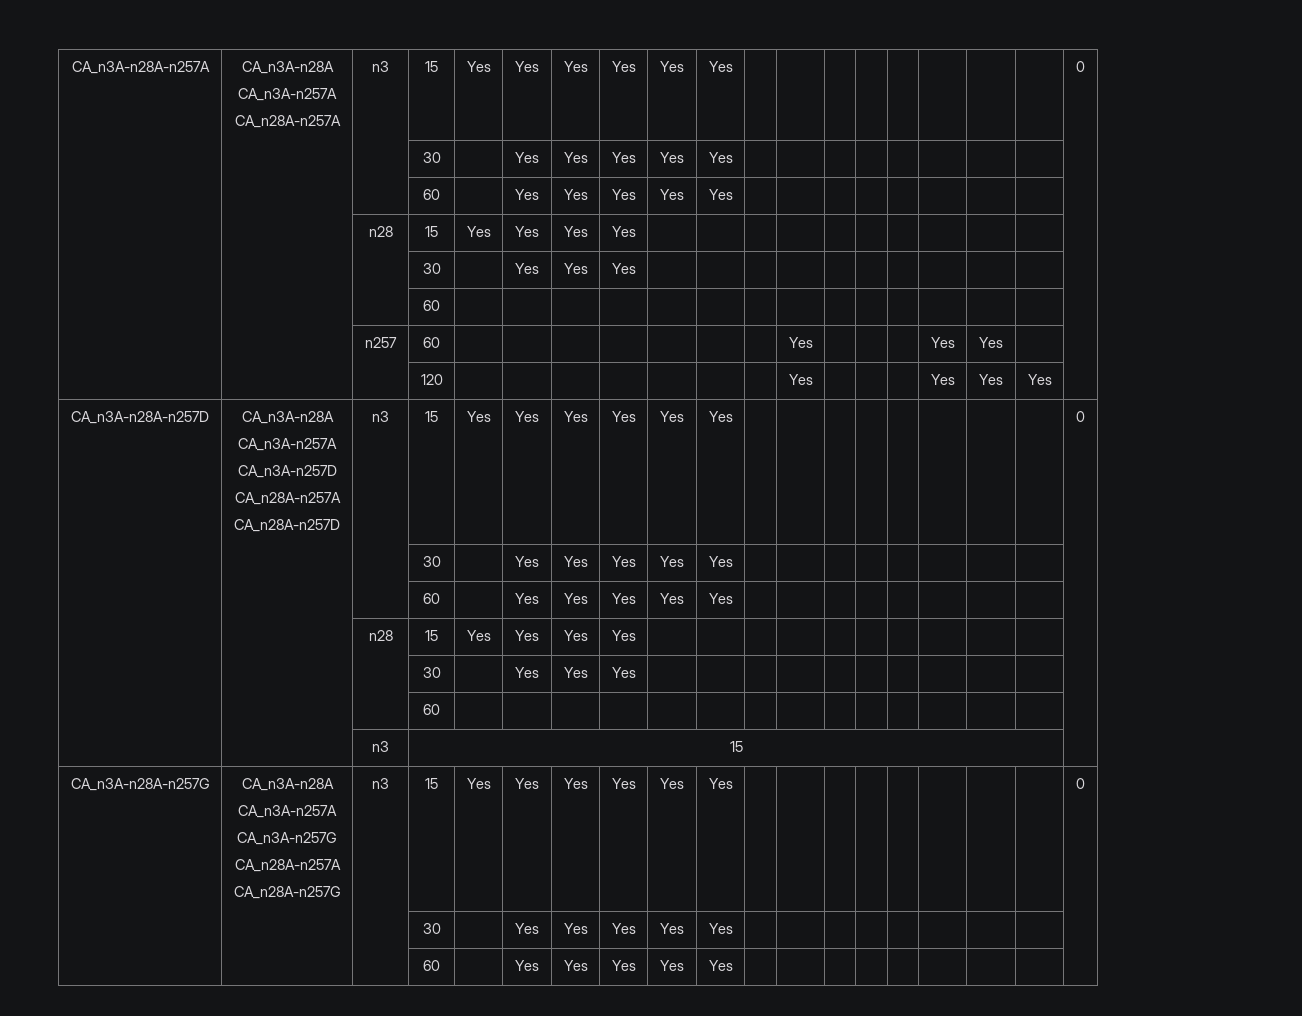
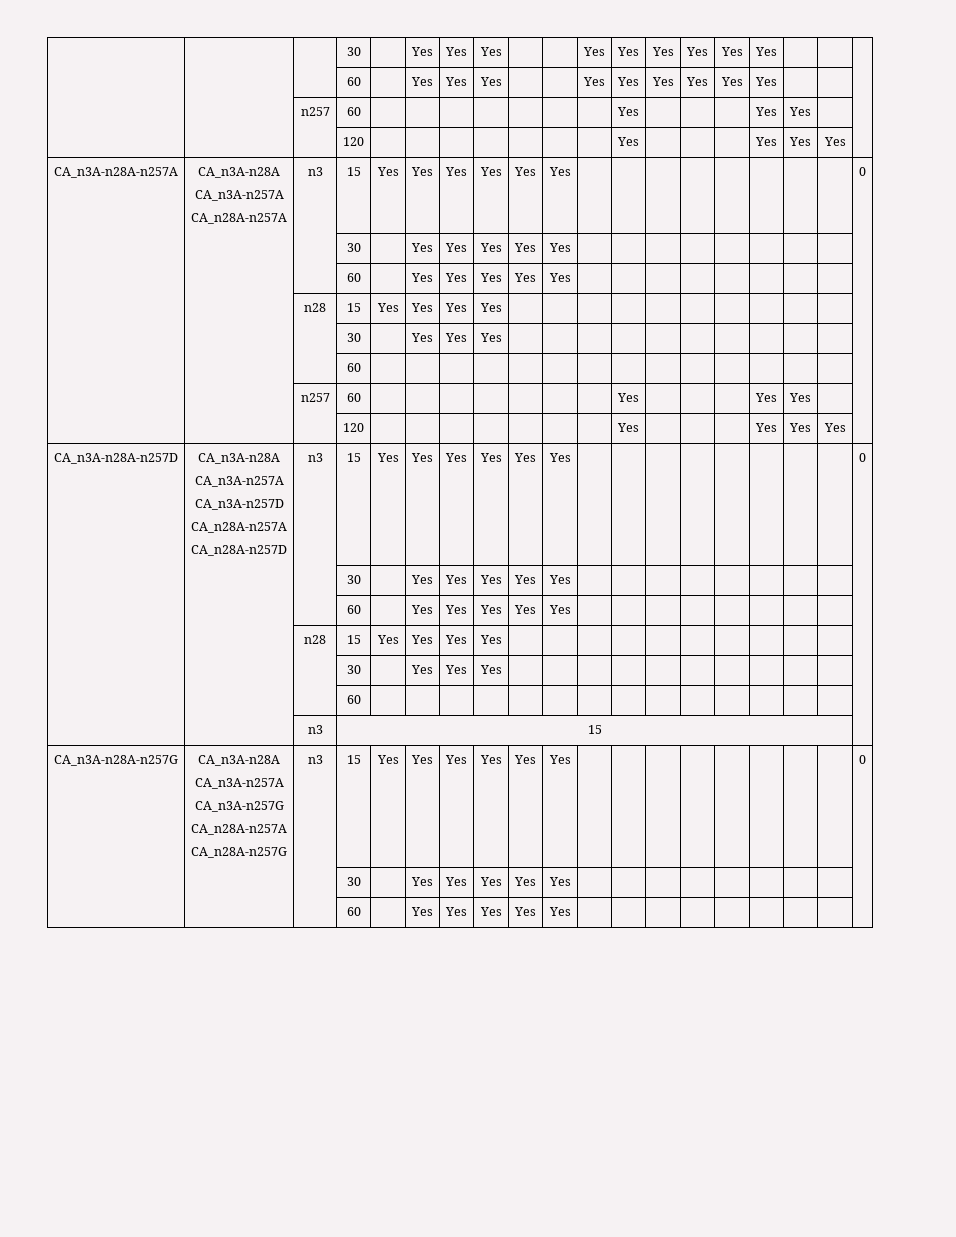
+ | | | 30 | | Yes | Yes | Yes | | | Yes | Yes | Yes | Yes | Yes | Yes | | |
+ | | | 60 | | Yes | Yes | Yes | | | Yes | Yes | Yes | Yes | Yes | Yes | | |
+ | | n257 | 60 | | | | | | | | Yes | | | | Yes | Yes | |
+ | | | 120 | | | | | | | | Yes | | | | Yes | Yes | Yes |

